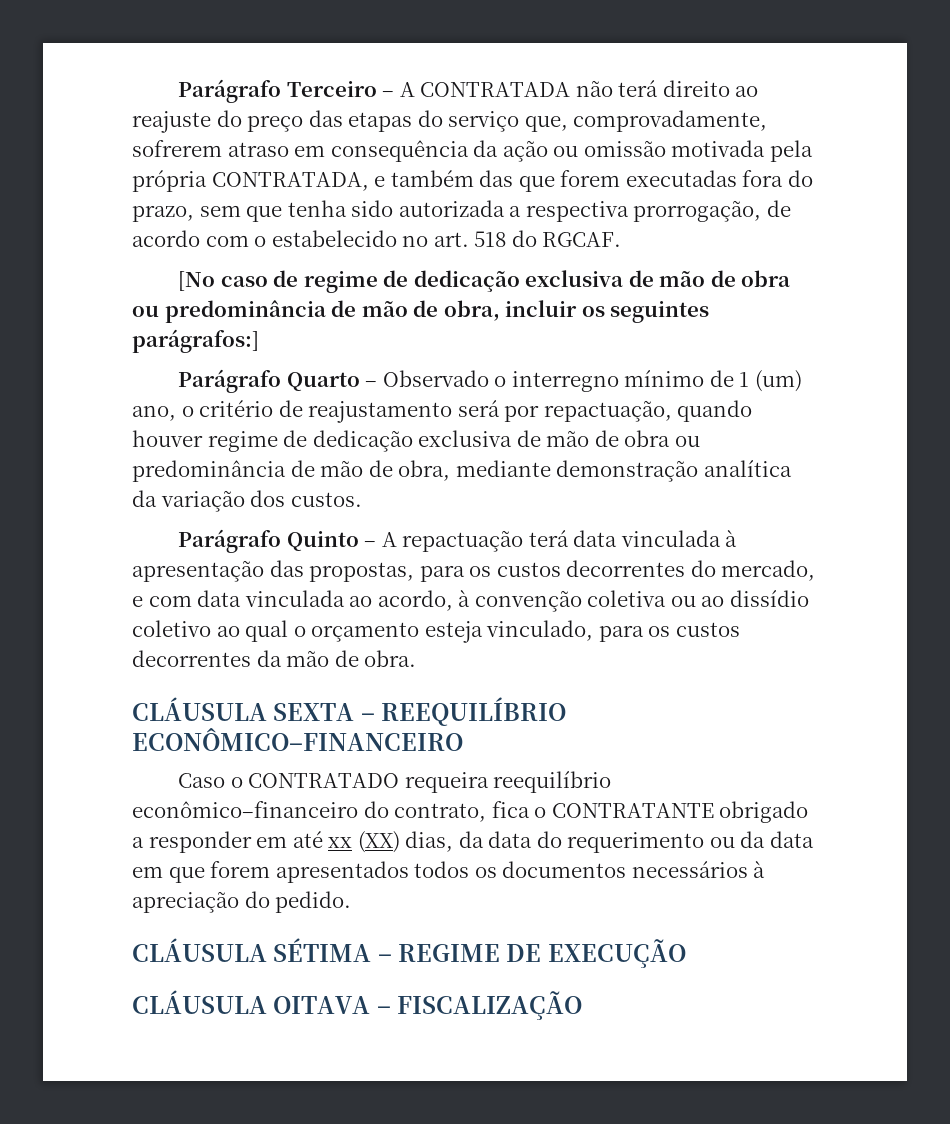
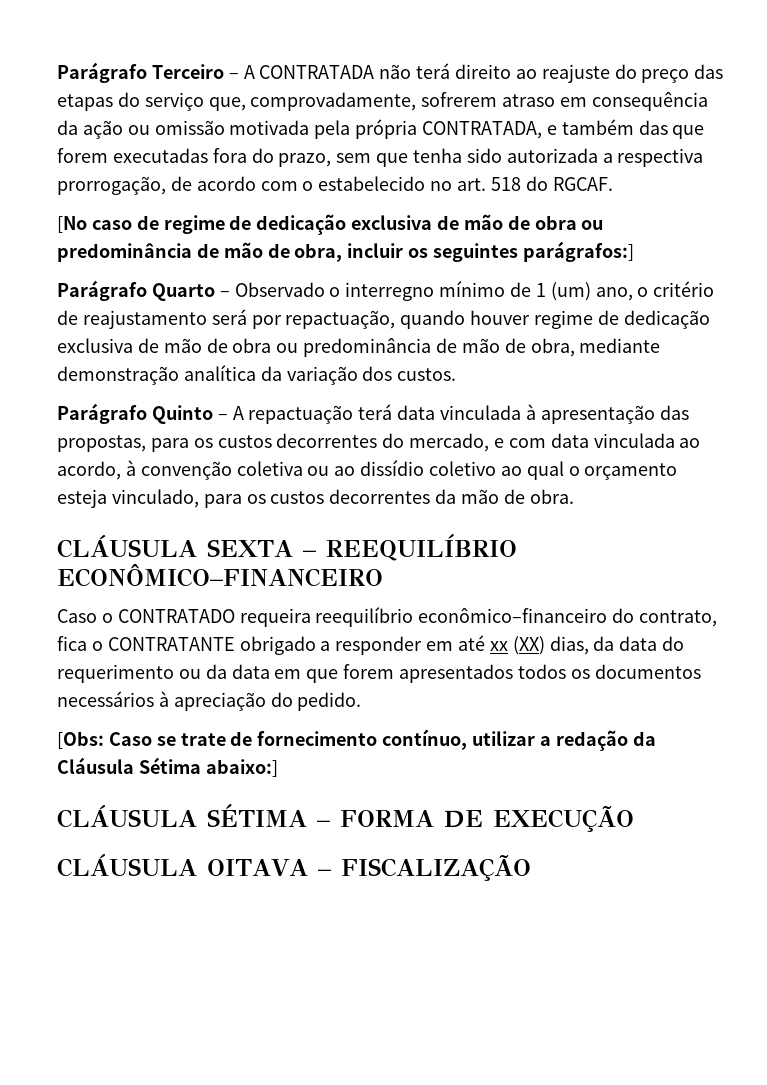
+ [Obs: Caso se trate de fornecimento contínuo, utilizar a redação da Cláusula Sétima abaixo:]
- CLÁUSULA SÉTIMA – REGIME DE EXECUÇÃO
+ CLÁUSULA SÉTIMA – FORMA DE EXECUÇÃO

